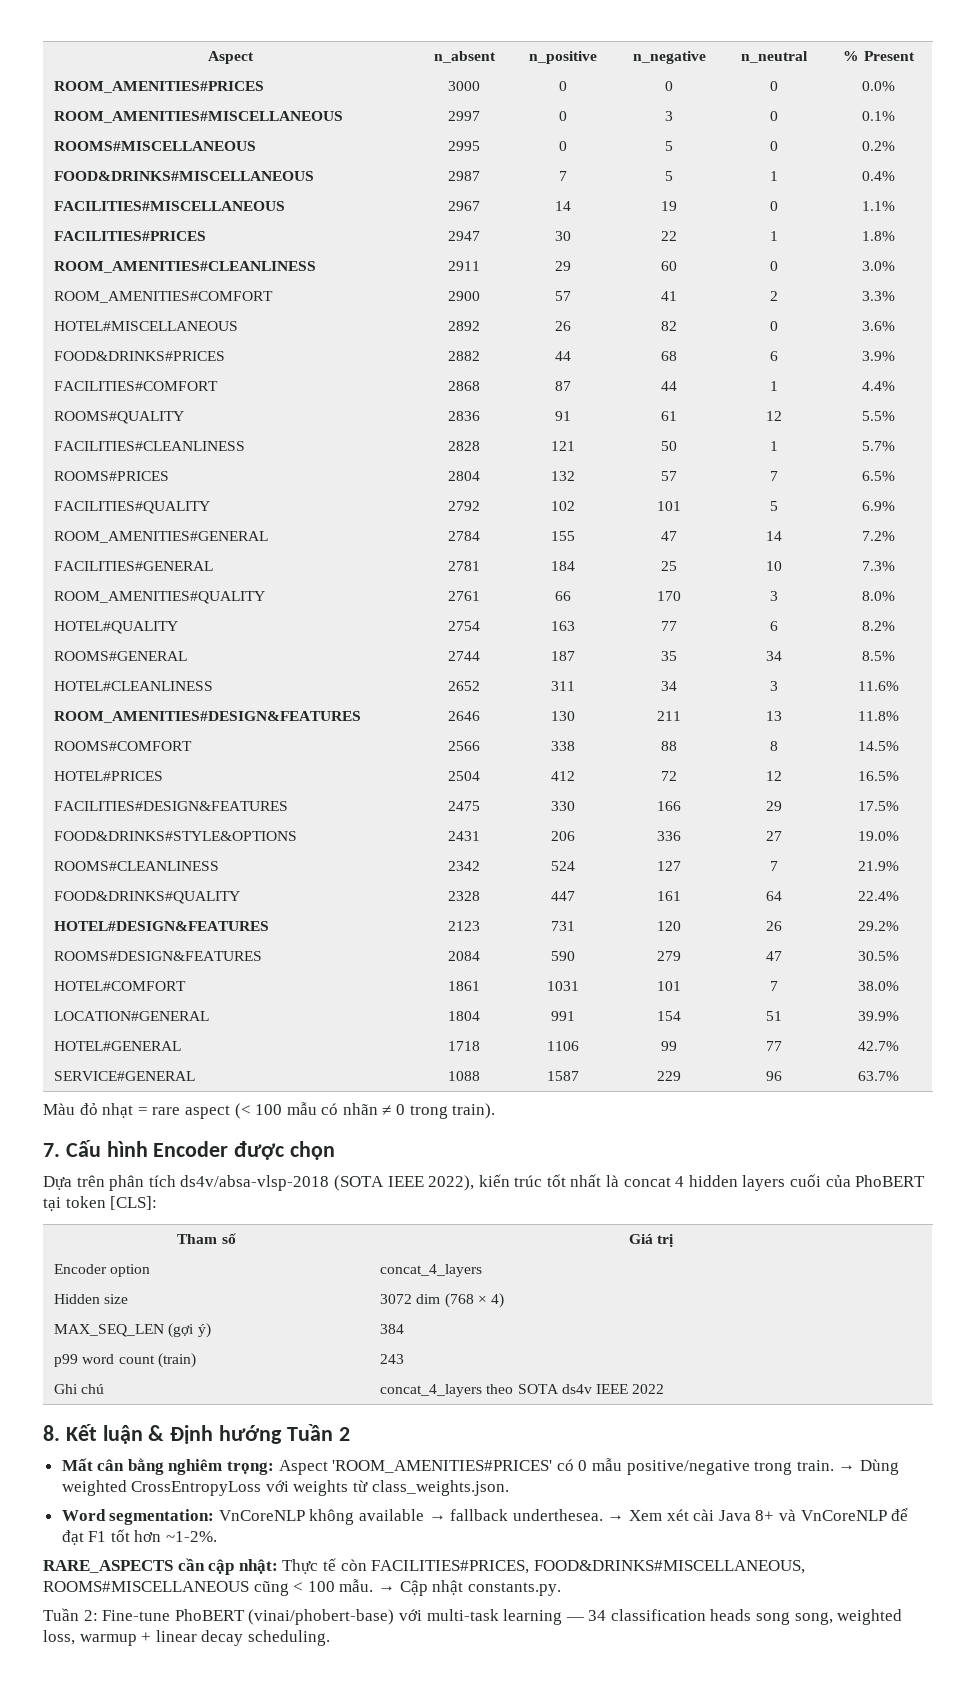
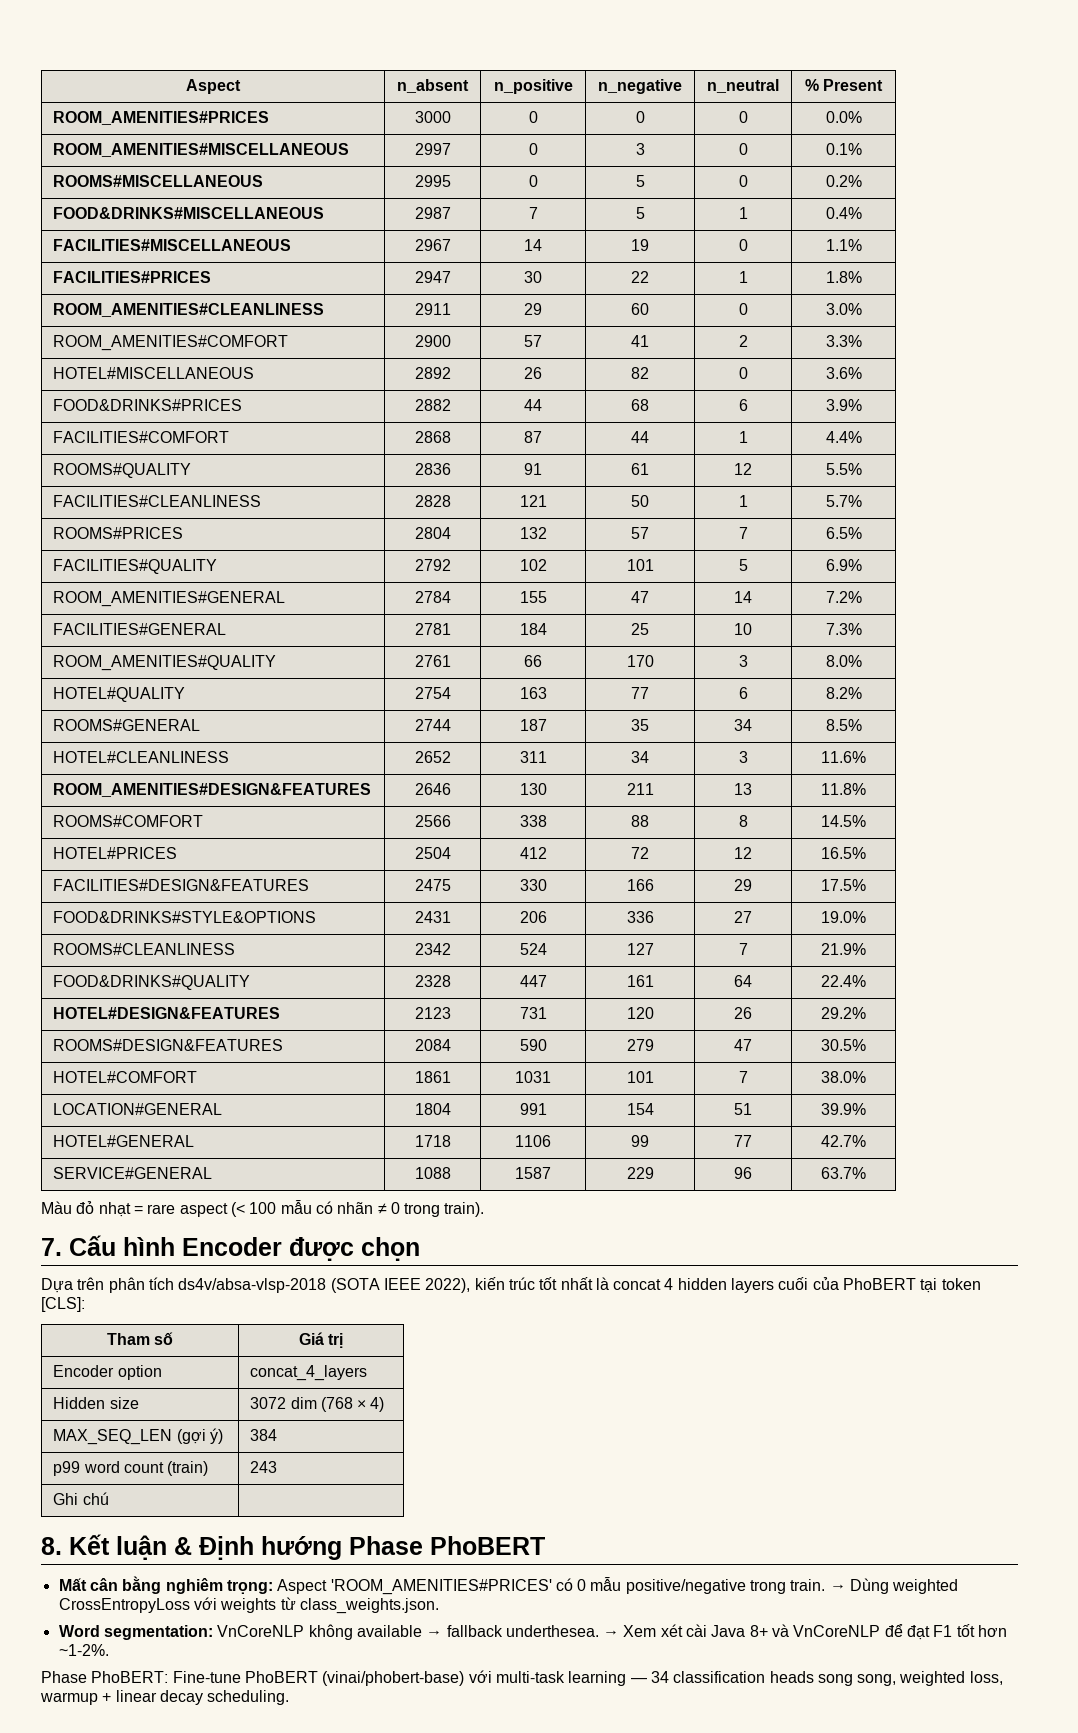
- Ghi chú | concat_4_layers theo SOTA ds4v IEEE 2022
+ Ghi chú |
- 8. Kết luận & Định hướng Tuần 2
+ 8. Kết luận & Định hướng Phase PhoBERT
- RARE_ASPECTS cần cập nhật: Thực tế còn FACILITIES#PRICES, FOOD&DRINKS#MISCELLANEOUS, ROOMS#MISCELLANEOUS cũng < 100 mẫu. → Cập nhật constants.py.
- Tuần 2: Fine-tune PhoBERT (vinai/phobert-base) với multi-task learning — 34 classification heads song song, weighted loss, warmup + linear decay scheduling.
+ Phase PhoBERT: Fine-tune PhoBERT (vinai/phobert-base) với multi-task learning — 34 classification heads song song, weighted loss, warmup + linear decay scheduling.

